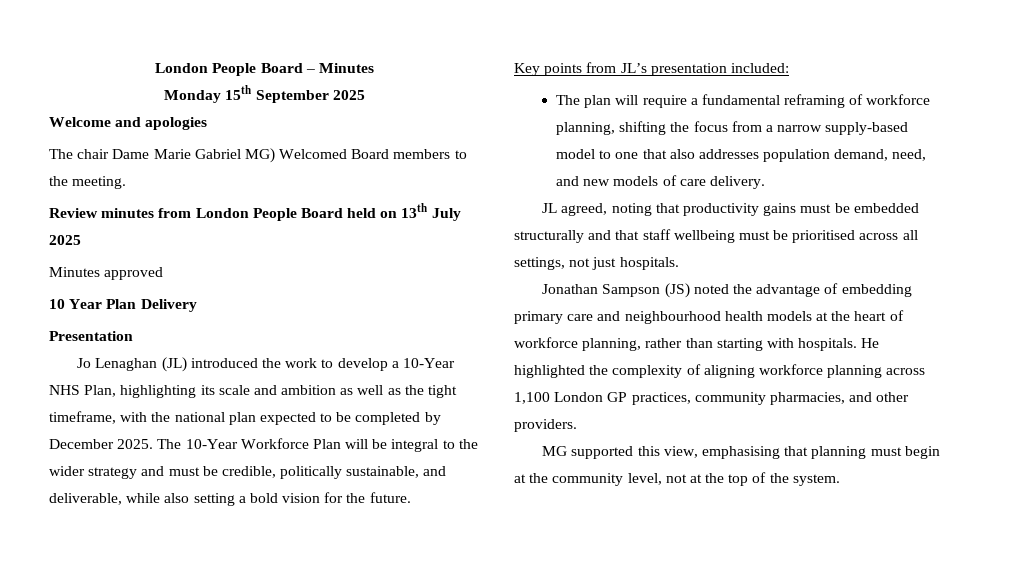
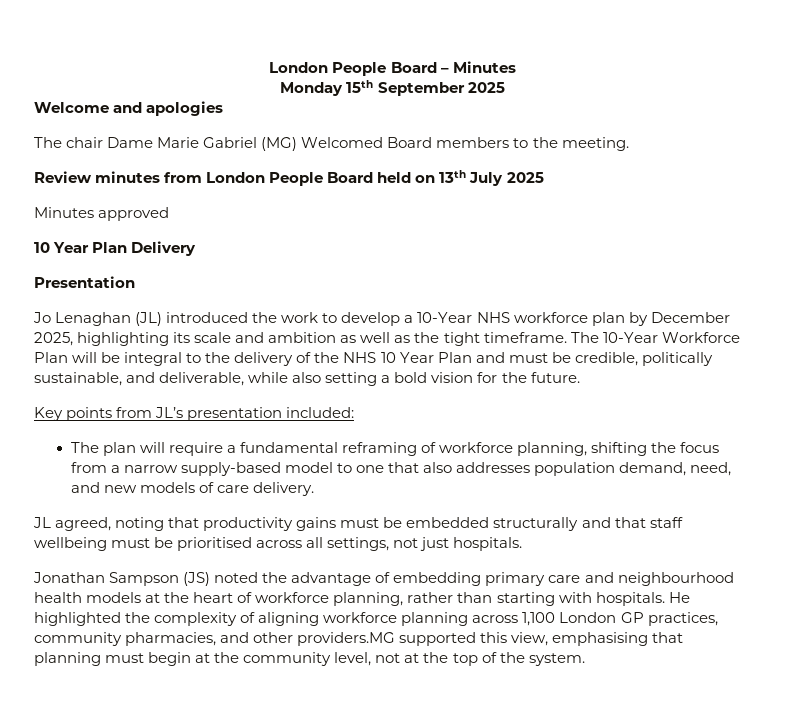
- The chair Dame Marie Gabriel MG) Welcomed Board members to the meeting.
+ The chair Dame Marie Gabriel (MG) Welcomed Board members to the meeting.
- Jo Lenaghan (JL) introduced the work to develop a 10-Year NHS Plan, highlighting its scale and ambition as well as the tight timeframe, with the national plan expected to be completed by December 2025.
+ Jo Lenaghan (JL) introduced the work to develop a 10-Year NHS workforce plan by December 2025, highlighting its scale and ambition as well as the tight timeframe.
- The 10-Year Workforce Plan will be integral to the wider strategy and must be credible, politically sustainable, and deliverable, while also setting a bold vision for the future.
+ The 10-Year Workforce Plan will be integral to the delivery of the NHS 10 Year Plan and must be credible, politically sustainable, and deliverable, while also setting a bold vision for the future.
- He highlighted the complexity of aligning workforce planning across 1,100 London GP practices, community pharmacies, and other providers.
- MG supported this view, emphasising that planning must begin at the community level, not at the top of the system.
+ He highlighted the complexity of aligning workforce planning across 1,100 London GP practices, community pharmacies, and other providers.MG supported this view, emphasising that planning must begin at the community level, not at the top of the system.

